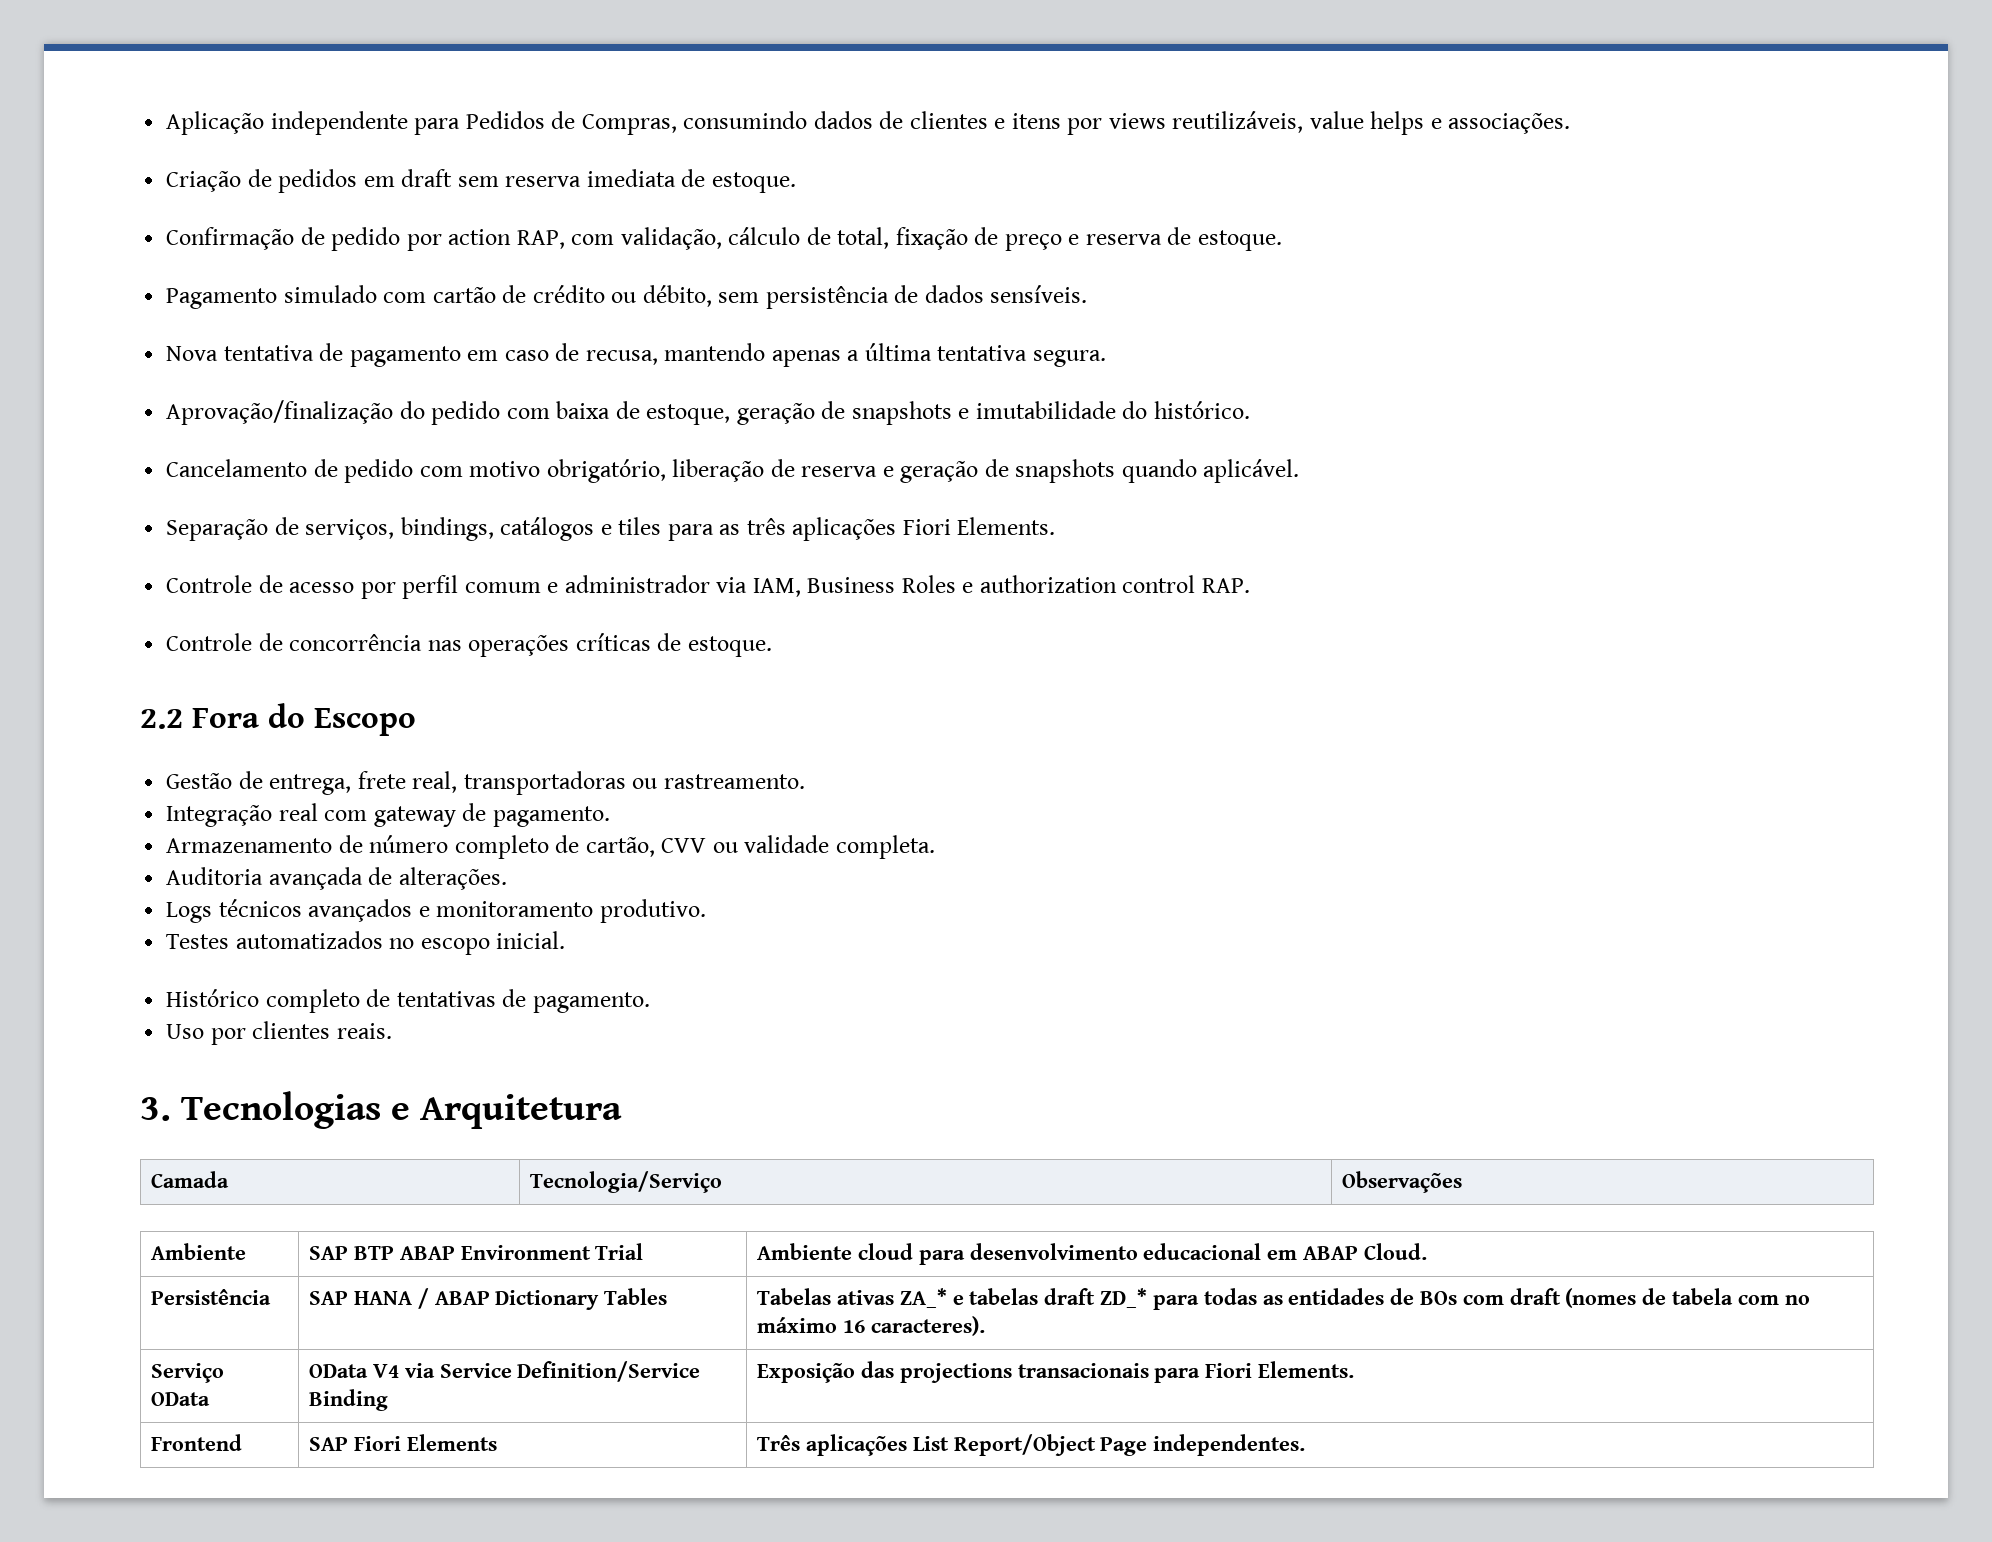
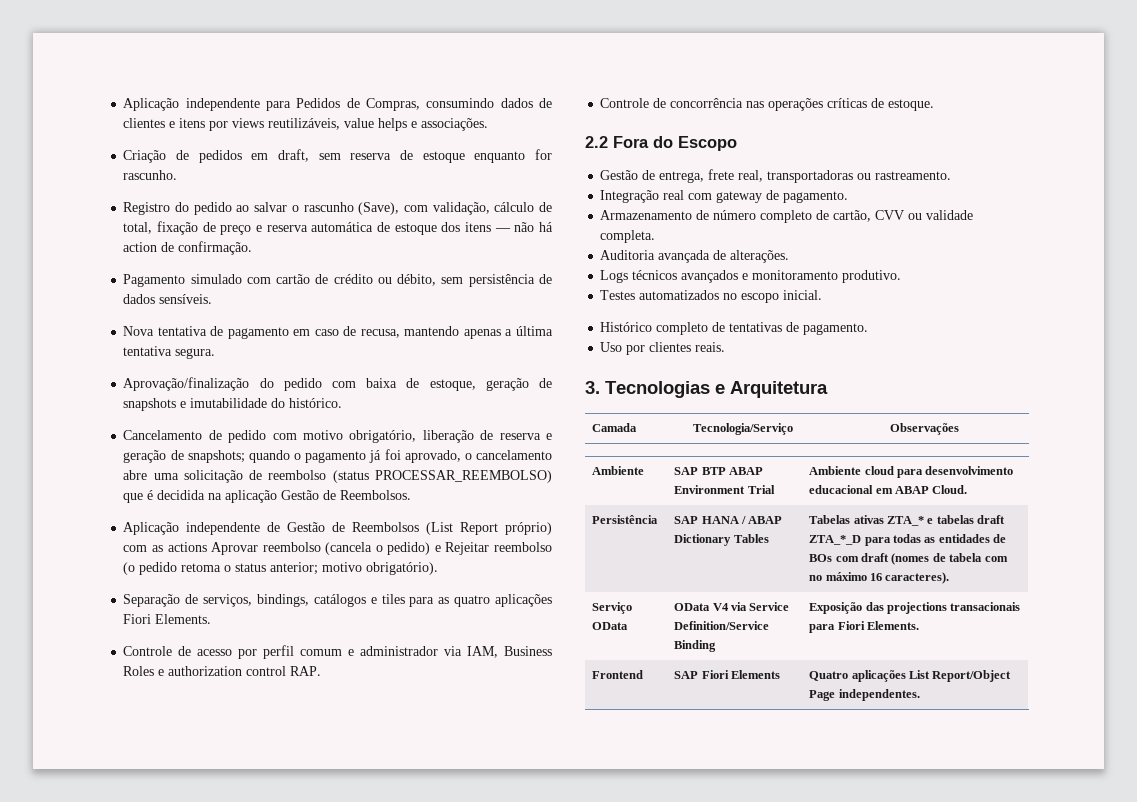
- Criação de pedidos em draft sem reserva imediata de estoque.
- Confirmação de pedido por action RAP, com validação, cálculo de total, fixação de preço e reserva de estoque.
+ Criação de pedidos em draft, sem reserva de estoque enquanto for rascunho.
+ Registro do pedido ao salvar o rascunho (Save), com validação, cálculo de total, fixação de preço e reserva automática de estoque dos itens — não há action de confirmação.
- Cancelamento de pedido com motivo obrigatório, liberação de reserva e geração de snapshots quando aplicável.
+ Cancelamento de pedido com motivo obrigatório, liberação de reserva e geração de snapshots; quando o pagamento já foi aprovado, o cancelamento abre uma solicitação de reembolso (status PROCESSAR_REEMBOLSO) que é decidida na aplicação Gestão de Reembolsos.
+ Aplicação independente de Gestão de Reembolsos (List Report próprio) com as actions Aprovar reembolso (cancela o pedido) e Rejeitar reembolso (o pedido retoma o status anterior; motivo obrigatório).
- Separação de serviços, bindings, catálogos e tiles para as três aplicações Fiori Elements.
+ Separação de serviços, bindings, catálogos e tiles para as quatro aplicações Fiori Elements.
- Persistência | SAP HANA / ABAP Dictionary Tables | Tabelas ativas ZA_* e tabelas draft ZD_* para todas as entidades de BOs com draft (nomes de tabela com no máximo 16 caracteres).
+ Persistência | SAP HANA / ABAP Dictionary Tables | Tabelas ativas ZTA_* e tabelas draft ZTA_*_D para todas as entidades de BOs com draft (nomes de tabela com no máximo 16 caracteres).
- Frontend | SAP Fiori Elements | Três aplicações List Report/Object Page independentes.
+ Frontend | SAP Fiori Elements | Quatro aplicações List Report/Object Page independentes.

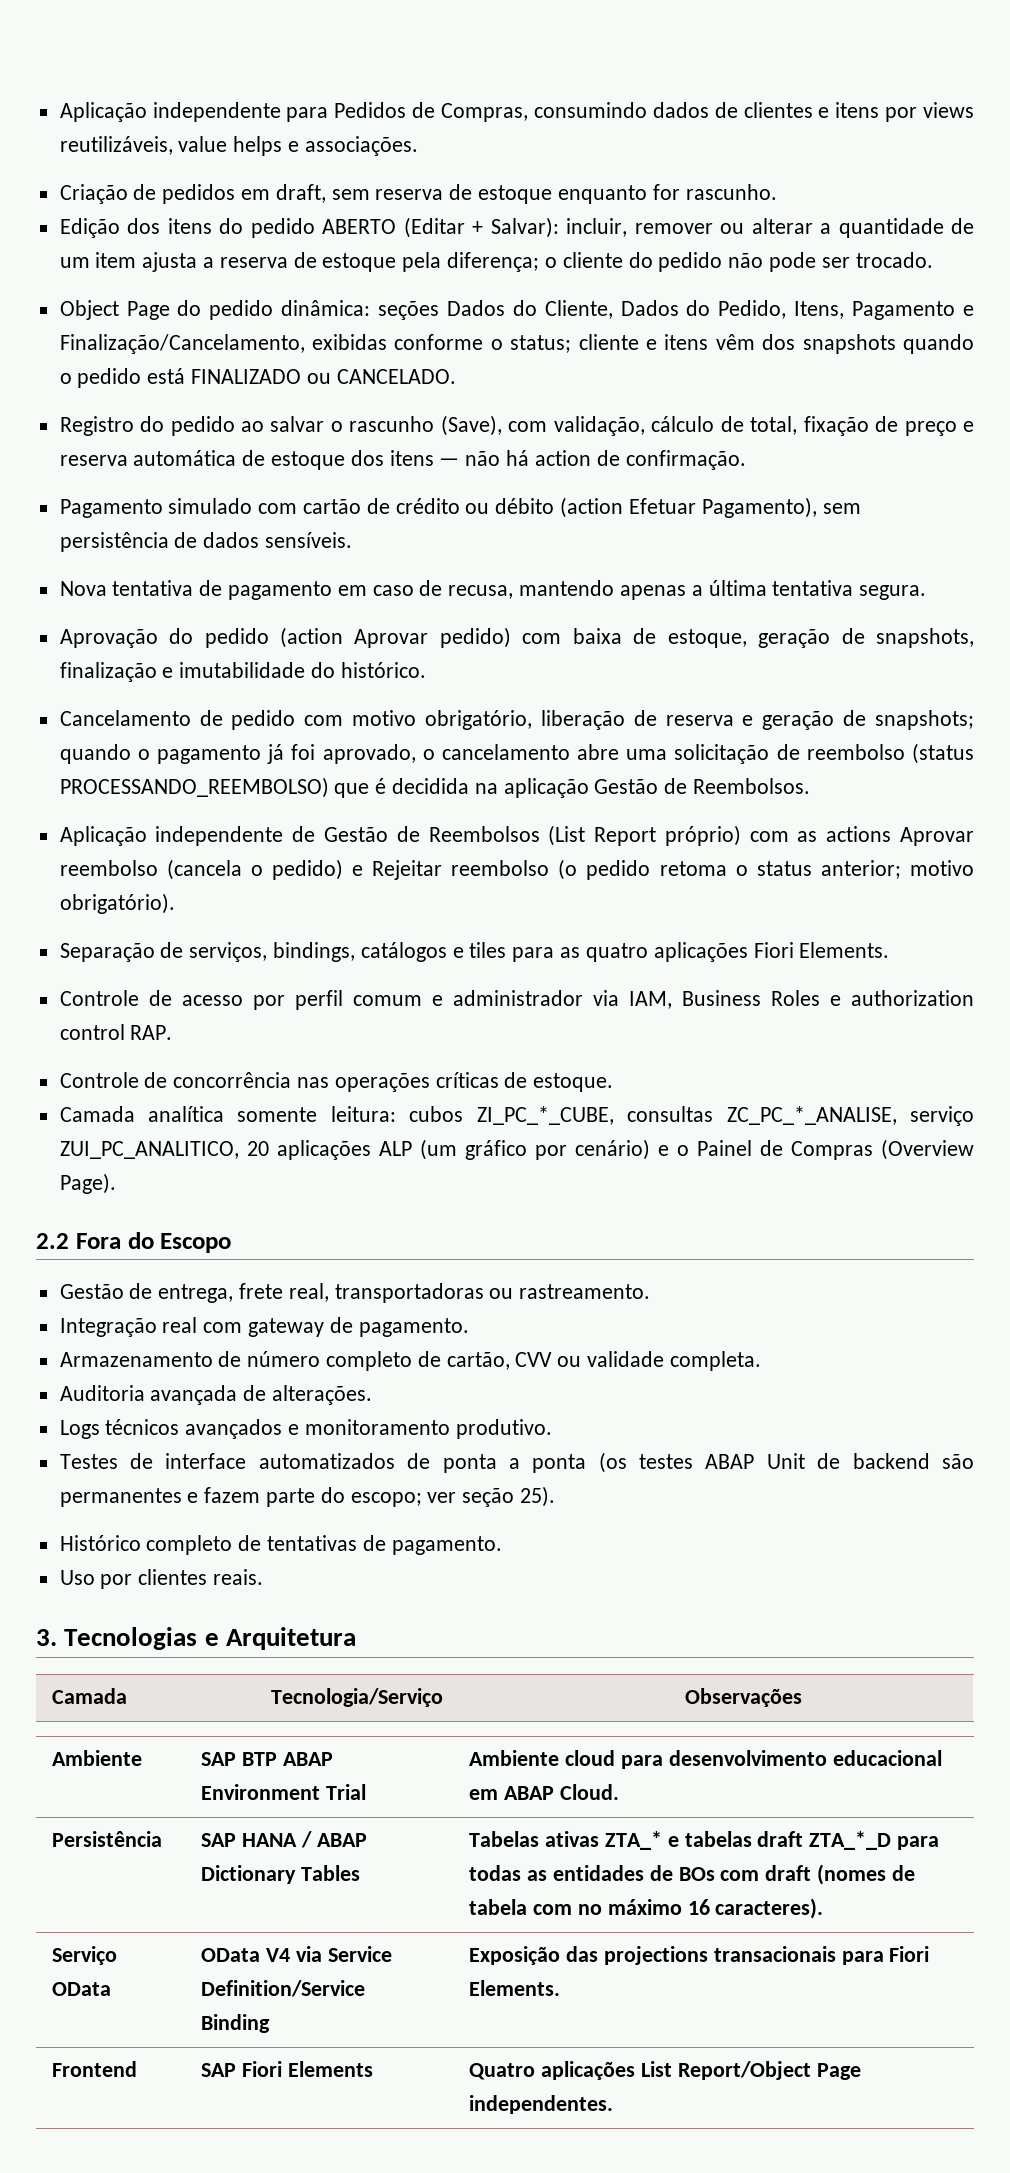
+ Edição dos itens do pedido ABERTO (Editar + Salvar): incluir, remover ou alterar a quantidade de um item ajusta a reserva de estoque pela diferença; o cliente do pedido não pode ser trocado.
+ Object Page do pedido dinâmica: seções Dados do Cliente, Dados do Pedido, Itens, Pagamento e Finalização/Cancelamento, exibidas conforme o status; cliente e itens vêm dos snapshots quando o pedido está FINALIZADO ou CANCELADO.
- Pagamento simulado com cartão de crédito ou débito, sem persistência de dados sensíveis.
+ Pagamento simulado com cartão de crédito ou débito (action Efetuar Pagamento), sem persistência de dados sensíveis.
- Aprovação/finalização do pedido com baixa de estoque, geração de snapshots e imutabilidade do histórico.
+ Aprovação do pedido (action Aprovar pedido) com baixa de estoque, geração de snapshots, finalização e imutabilidade do histórico.
- Cancelamento de pedido com motivo obrigatório, liberação de reserva e geração de snapshots; quando o pagamento já foi aprovado, o cancelamento abre uma solicitação de reembolso (status PROCESSAR_REEMBOLSO) que é decidida na aplicação Gestão de Reembolsos.
+ Cancelamento de pedido com motivo obrigatório, liberação de reserva e geração de snapshots; quando o pagamento já foi aprovado, o cancelamento abre uma solicitação de reembolso (status PROCESSANDO_REEMBOLSO) que é decidida na aplicação Gestão de Reembolsos.
+ Camada analítica somente leitura: cubos ZI_PC_*_CUBE, consultas ZC_PC_*_ANALISE, serviço ZUI_PC_ANALITICO, 20 aplicações ALP (um gráfico por cenário) e o Painel de Compras (Overview Page).
- Testes automatizados no escopo inicial.
+ Testes de interface automatizados de ponta a ponta (os testes ABAP Unit de backend são permanentes e fazem parte do escopo; ver seção 25).

